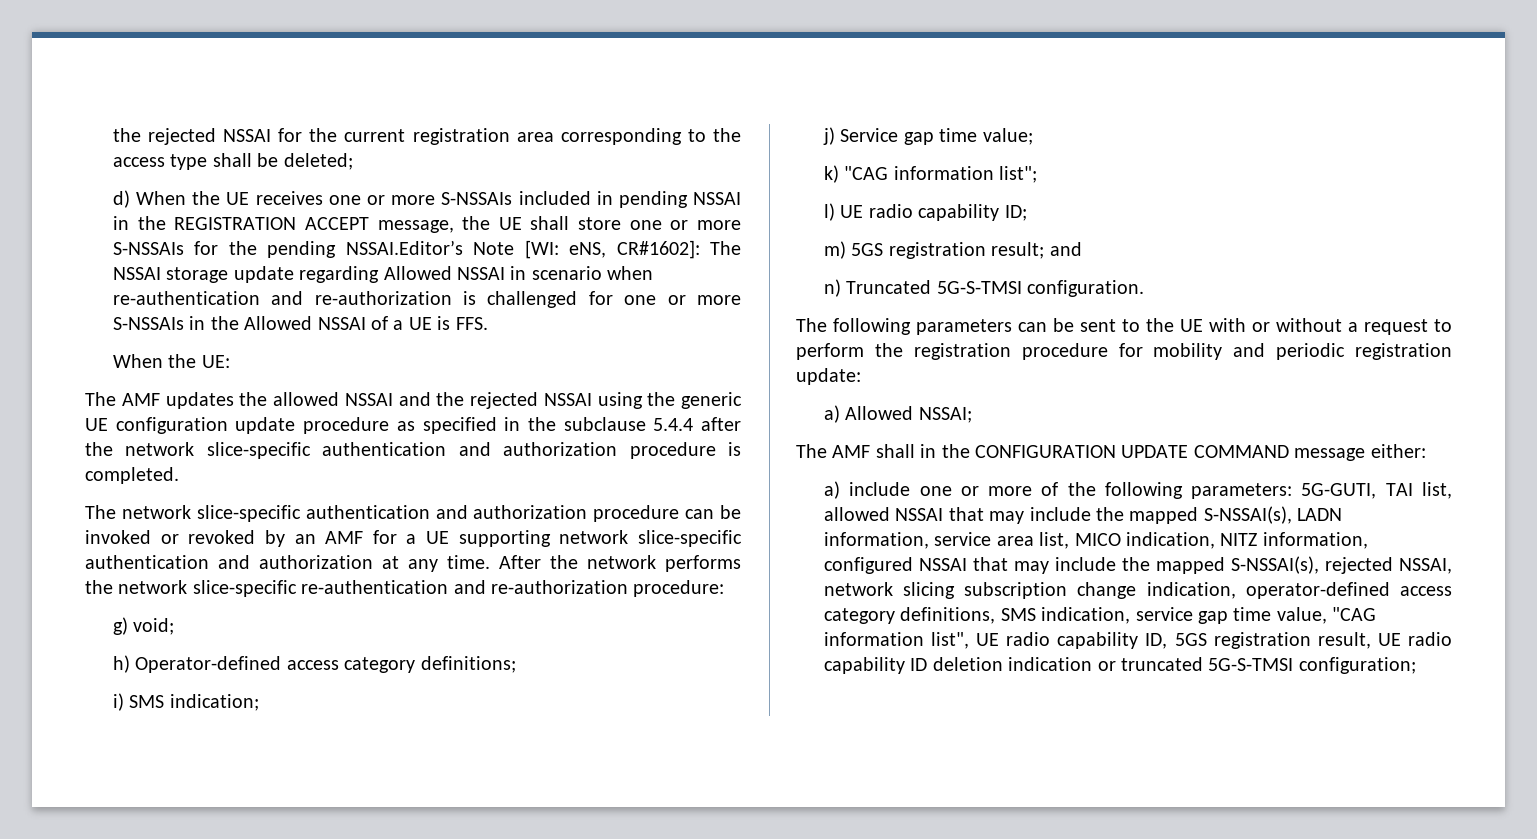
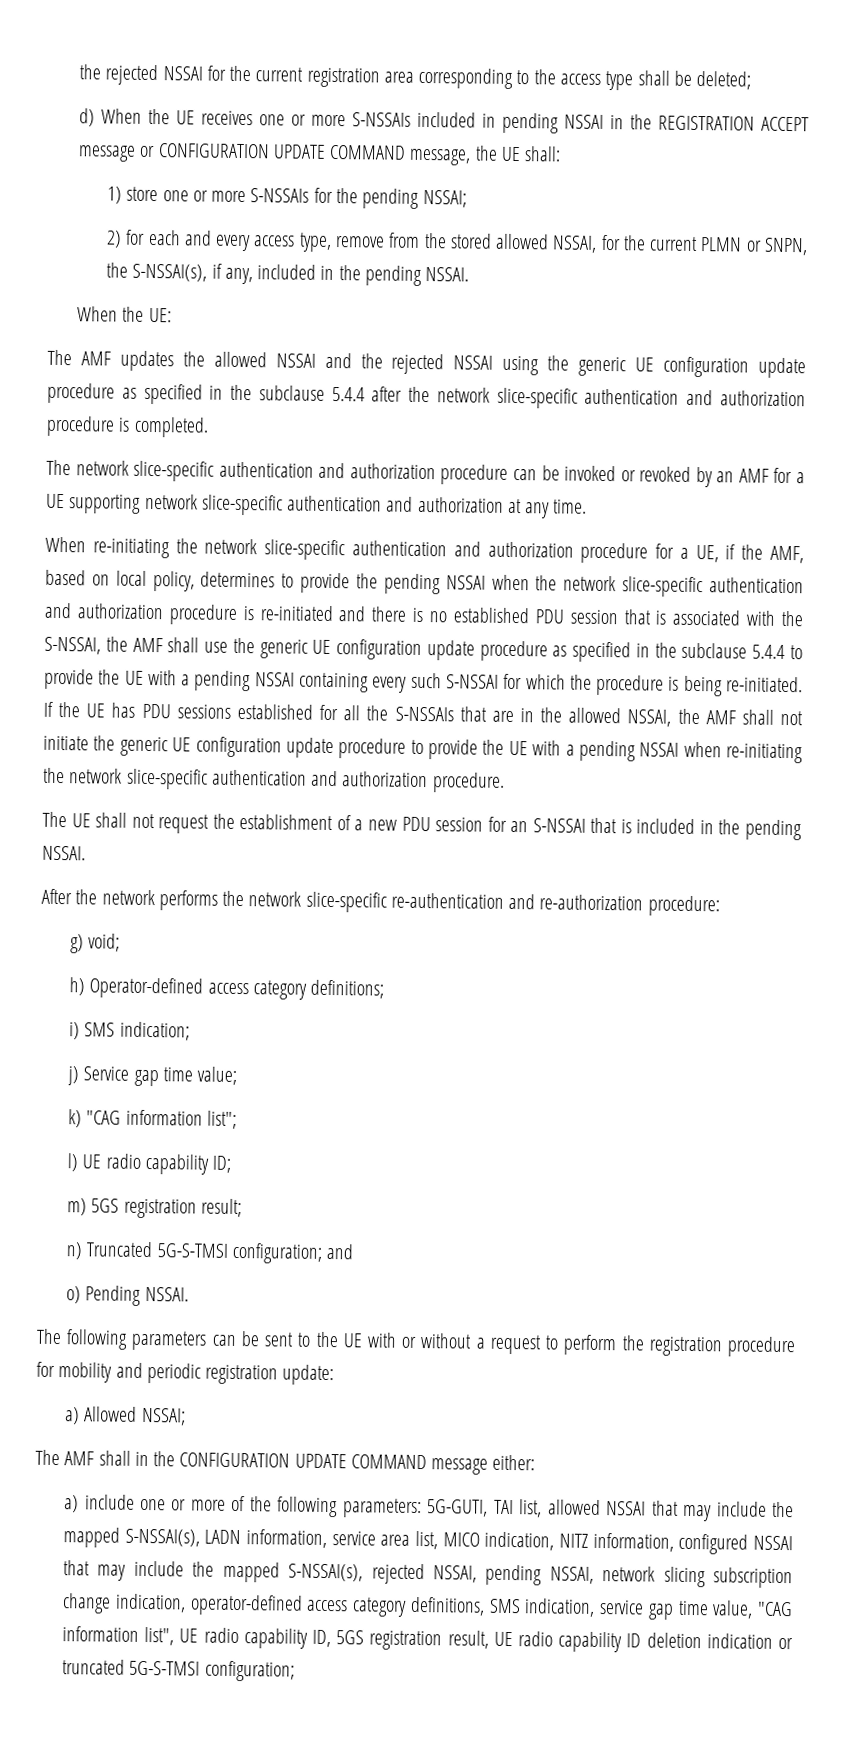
- d) When the UE receives one or more S-NSSAIs included in pending NSSAI in the REGISTRATION ACCEPT message, the UE shall store one or more S-NSSAIs for the pending NSSAI.Editor’s Note [WI: eNS, CR#1602]: The NSSAI storage update regarding Allowed NSSAI in scenario when re-authentication and re-authorization is challenged for one or more S-NSSAIs in the Allowed NSSAI of a UE is FFS.
+ d) When the UE receives one or more S-NSSAIs included in pending NSSAI in the REGISTRATION ACCEPT message or CONFIGURATION UPDATE COMMAND message, the UE shall:
+ 1) store one or more S-NSSAIs for the pending NSSAI;
+ 2) for each and every access type, remove from the stored allowed NSSAI, for the current PLMN or SNPN, the S-NSSAI(s), if any, included in the pending NSSAI.
- The network slice-specific authentication and authorization procedure can be invoked or revoked by an AMF for a UE supporting network slice-specific authentication and authorization at any time. After the network performs the network slice-specific re-authentication and re-authorization procedure:
+ The network slice-specific authentication and authorization procedure can be invoked or revoked by an AMF for a UE supporting network slice-specific authentication and authorization at any time.
+ When re-initiating the network slice-specific authentication and authorization procedure for a UE, if the AMF, based on local policy, determines to provide the pending NSSAI when the network slice-specific authentication and authorization procedure is re-initiated and there is no established PDU session that is associated with the S-NSSAI, the AMF shall use the generic UE configuration update procedure as specified in the subclause 5.4.4 to provide the UE with a pending NSSAI containing every such S-NSSAI for which the procedure is being re-initiated. If the UE has PDU sessions established for all the S-NSSAIs that are in the allowed NSSAI, the AMF shall not initiate the generic UE configuration update procedure to provide the UE with a pending NSSAI when re-initiating the network slice-specific authentication and authorization procedure.
+ The UE shall not request the establishment of a new PDU session for an S-NSSAI that is included in the pending NSSAI.
+ After the network performs the network slice-specific re-authentication and re-authorization procedure:
- m) 5GS registration result; and
+ m) 5GS registration result;
- n) Truncated 5G-S-TMSI configuration.
+ n) Truncated 5G-S-TMSI configuration; and
+ o) Pending NSSAI.
- 5G-GUTI, TAI list, allowed NSSAI that may include the mapped S-NSSAI(s), LADN information, service area list, MICO indication, NITZ information, configured NSSAI that may include the mapped S-NSSAI(s), rejected NSSAI, network slicing subscription change indication, operator-defined access category definitions, SMS indication, service gap time value, "CAG information list", UE radio capability ID, 5GS registration result, UE radio capability ID deletion indication or truncated 5G-S-TMSI configuration;
+ 5G-GUTI, TAI list, allowed NSSAI that may include the mapped S-NSSAI(s), LADN information, service area list, MICO indication, NITZ information, configured NSSAI that may include the mapped S-NSSAI(s), rejected NSSAI, pending NSSAI, network slicing subscription change indication, operator-defined access category definitions, SMS indication, service gap time value, "CAG information list", UE radio capability ID, 5GS registration result, UE radio capability ID deletion indication or truncated 5G-S-TMSI configuration;

